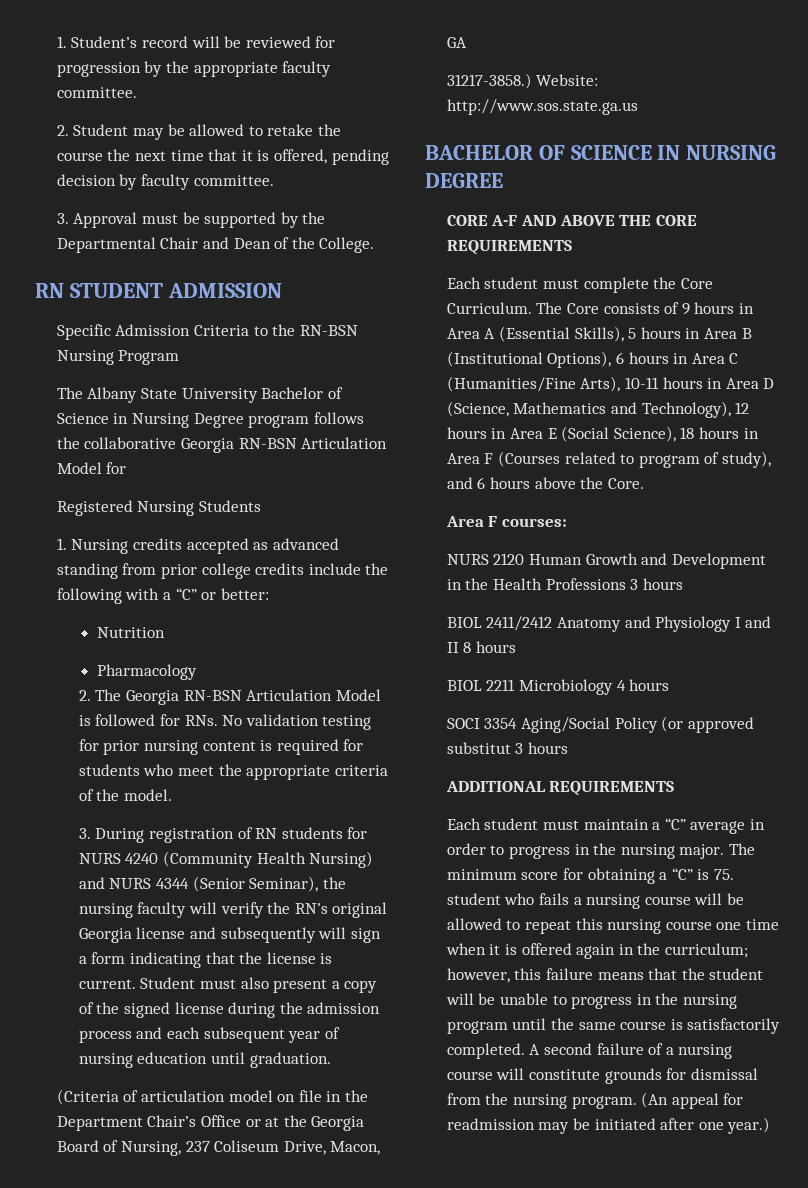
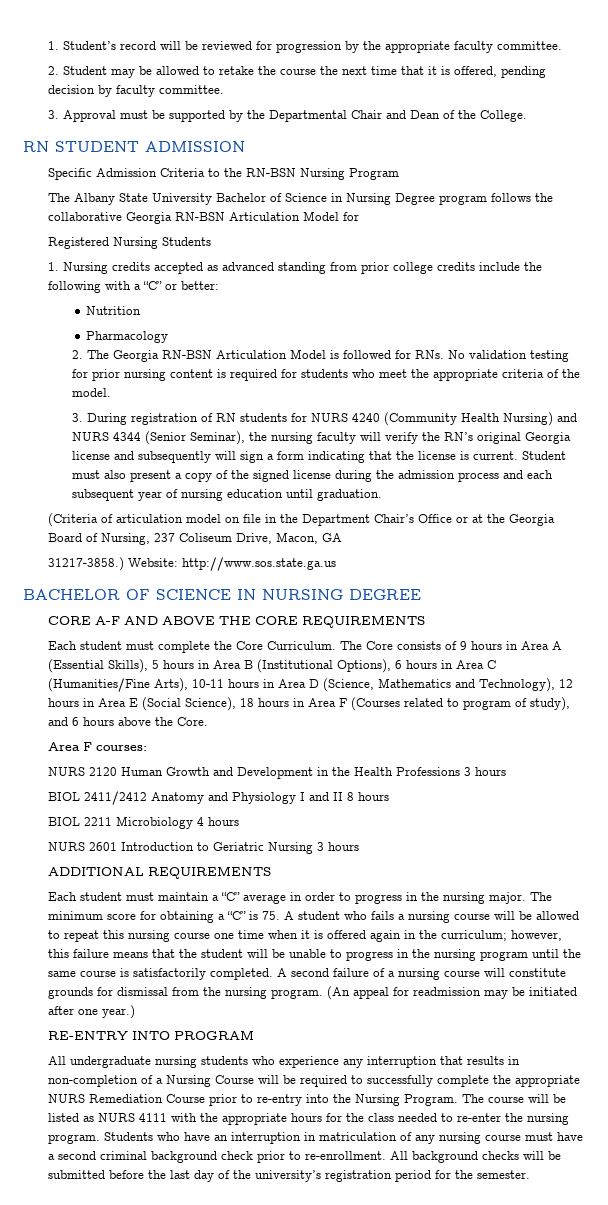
- SOCI 3354 Aging/Social Policy (or approved substitut 3 hours
+ NURS 2601 Introduction to Geriatric Nursing 3 hours
- The minimum score for obtaining a “C” is 75. student who fails a nursing course will be allowed to repeat this nursing course one time when it is offered again in the curriculum; however, this failure means that the student will be unable to progress in the nursing program until the same course is satisfactorily completed.
+ The minimum score for obtaining a “C” is 75. A student who fails a nursing course will be allowed to repeat this nursing course one time when it is offered again in the curriculum; however, this failure means that the student will be unable to progress in the nursing program until the same course is satisfactorily completed.
+ RE-ENTRY INTO PROGRAM
+ All undergraduate nursing students who experience any interruption that results in non-completion of a Nursing Course will be required to successfully complete the appropriate NURS Remediation Course prior to re-entry into the Nursing Program. The course will be listed as NURS 4111 with the appropriate hours for the class needed to re-enter the nursing program. Students who have an interruption in matriculation of any nursing course must have a second criminal background check prior to re-enrollment. All background checks will be submitted before the last day of the university’s registration period for the semester.

